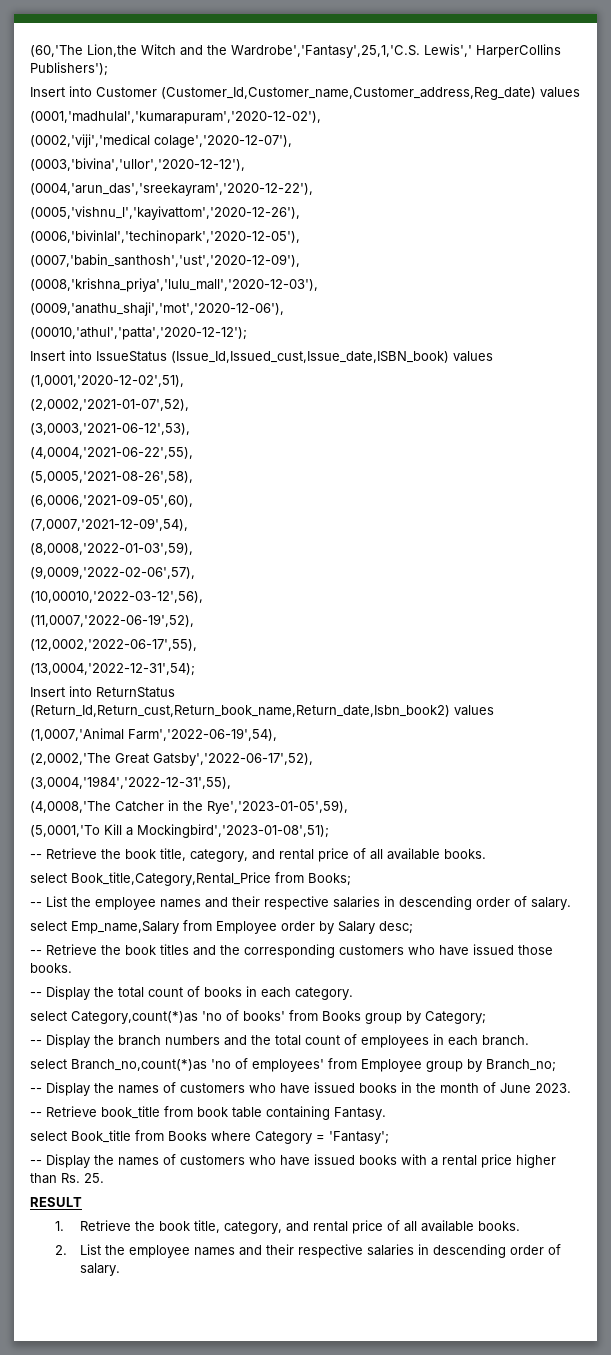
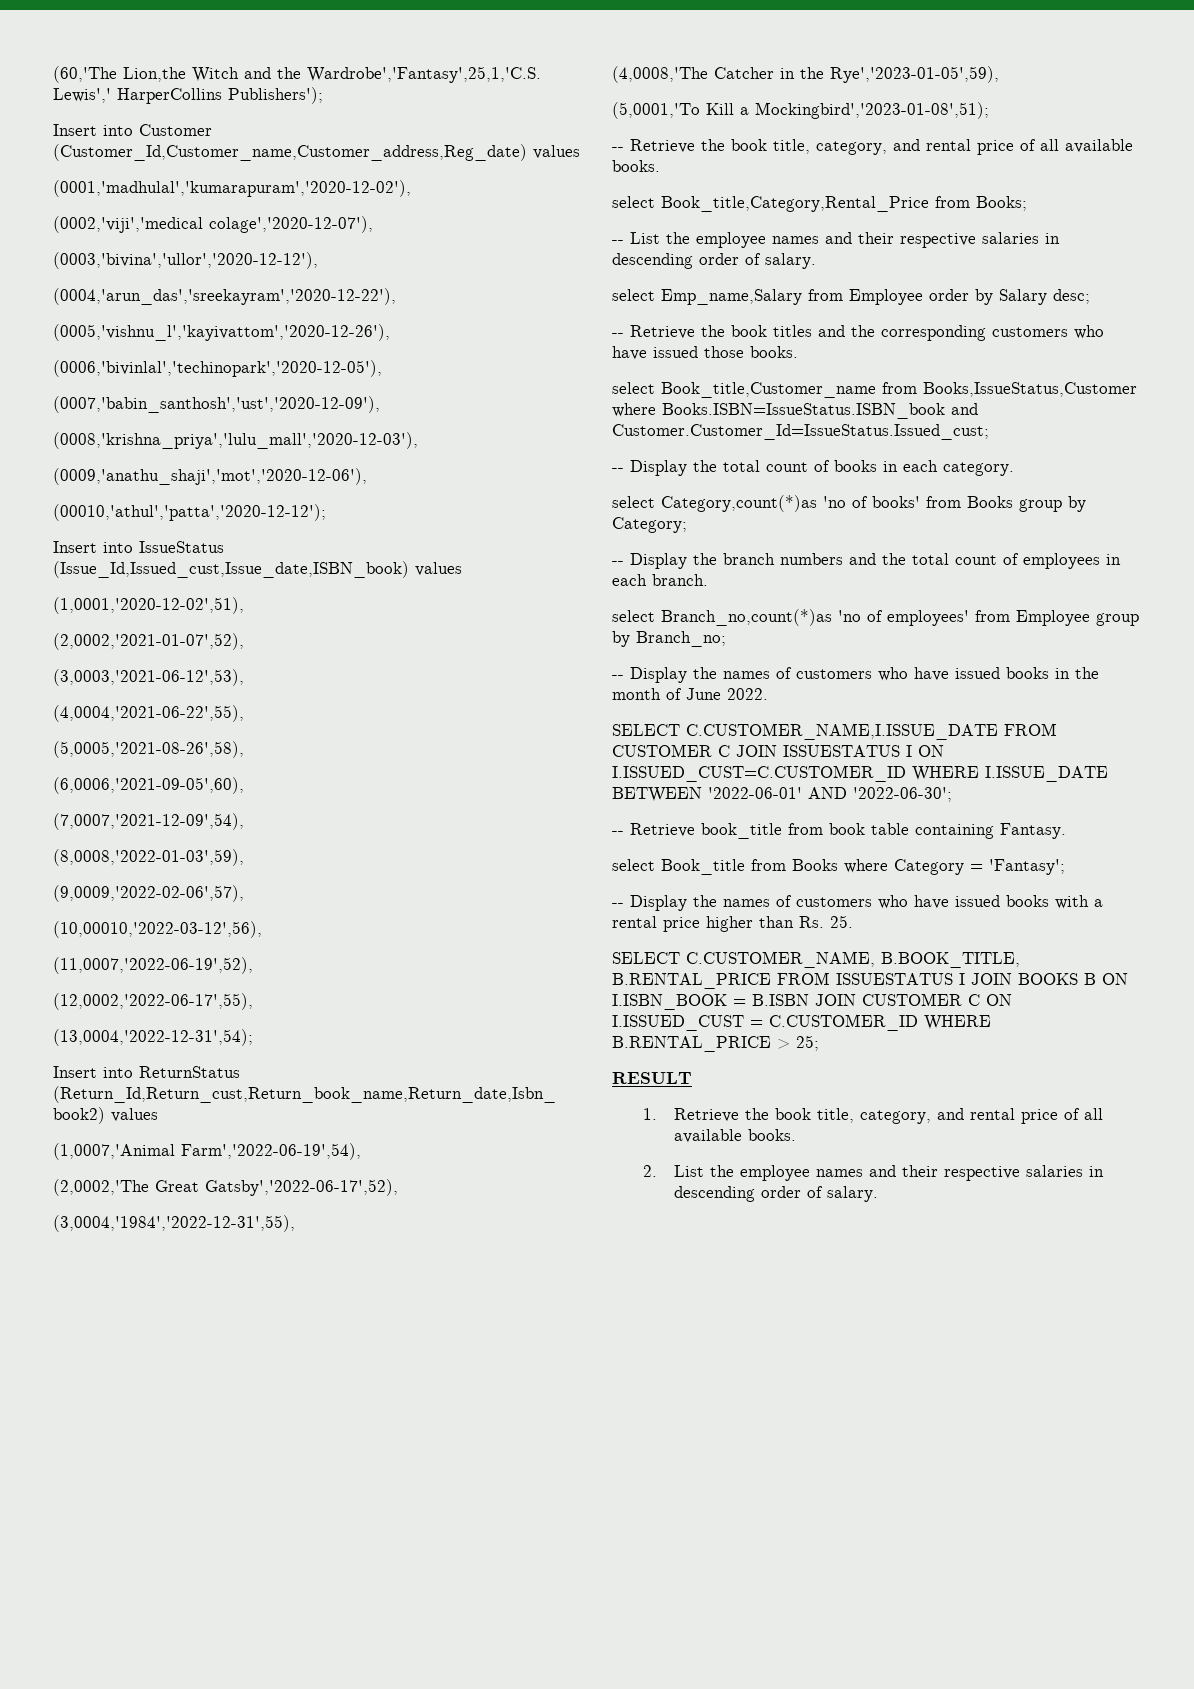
+ select Book_title,Customer_name from Books,IssueStatus,Customer where Books.ISBN=IssueStatus.ISBN_book and Customer.Customer_Id=IssueStatus.Issued_cust;
- -- Display the names of customers who have issued books in the month of June 2023.
+ -- Display the names of customers who have issued books in the month of June 2022.
+ SELECT C.CUSTOMER_NAME,I.ISSUE_DATE FROM CUSTOMER C JOIN ISSUESTATUS I ON I.ISSUED_CUST=C.CUSTOMER_ID WHERE I.ISSUE_DATE BETWEEN '2022-06-01' AND '2022-06-30';
+ SELECT C.CUSTOMER_NAME, B.BOOK_TITLE, B.RENTAL_PRICE FROM ISSUESTATUS I JOIN BOOKS B ON I.ISBN_BOOK = B.ISBN JOIN CUSTOMER C ON I.ISSUED_CUST = C.CUSTOMER_ID WHERE B.RENTAL_PRICE > 25;

